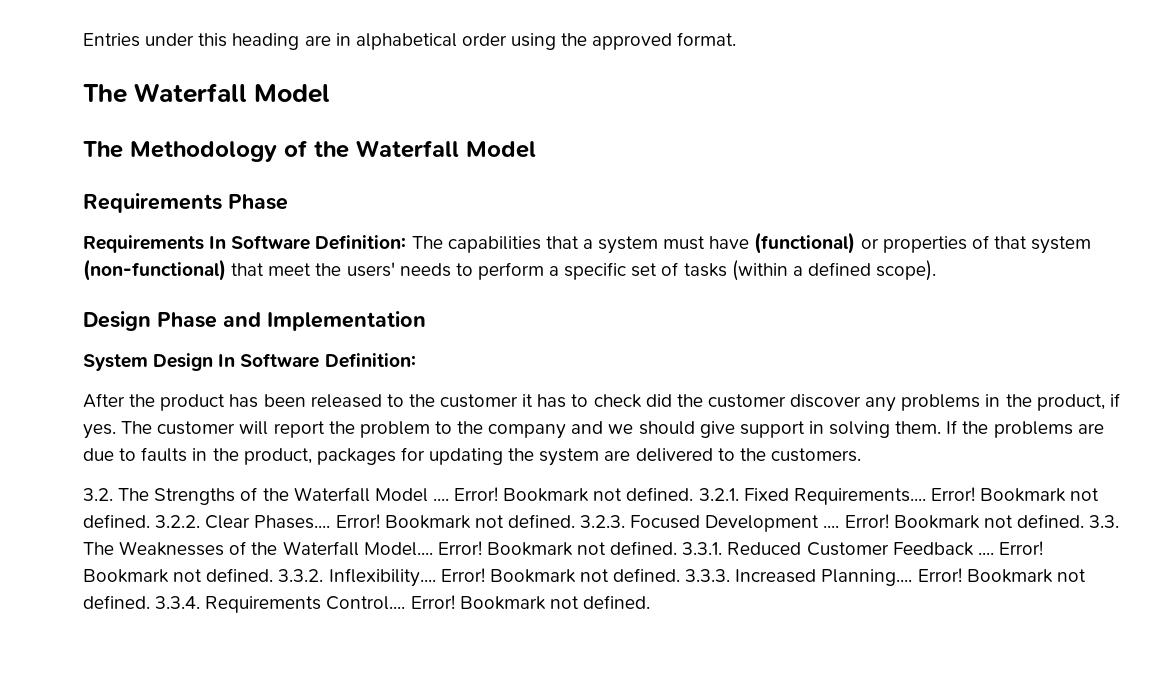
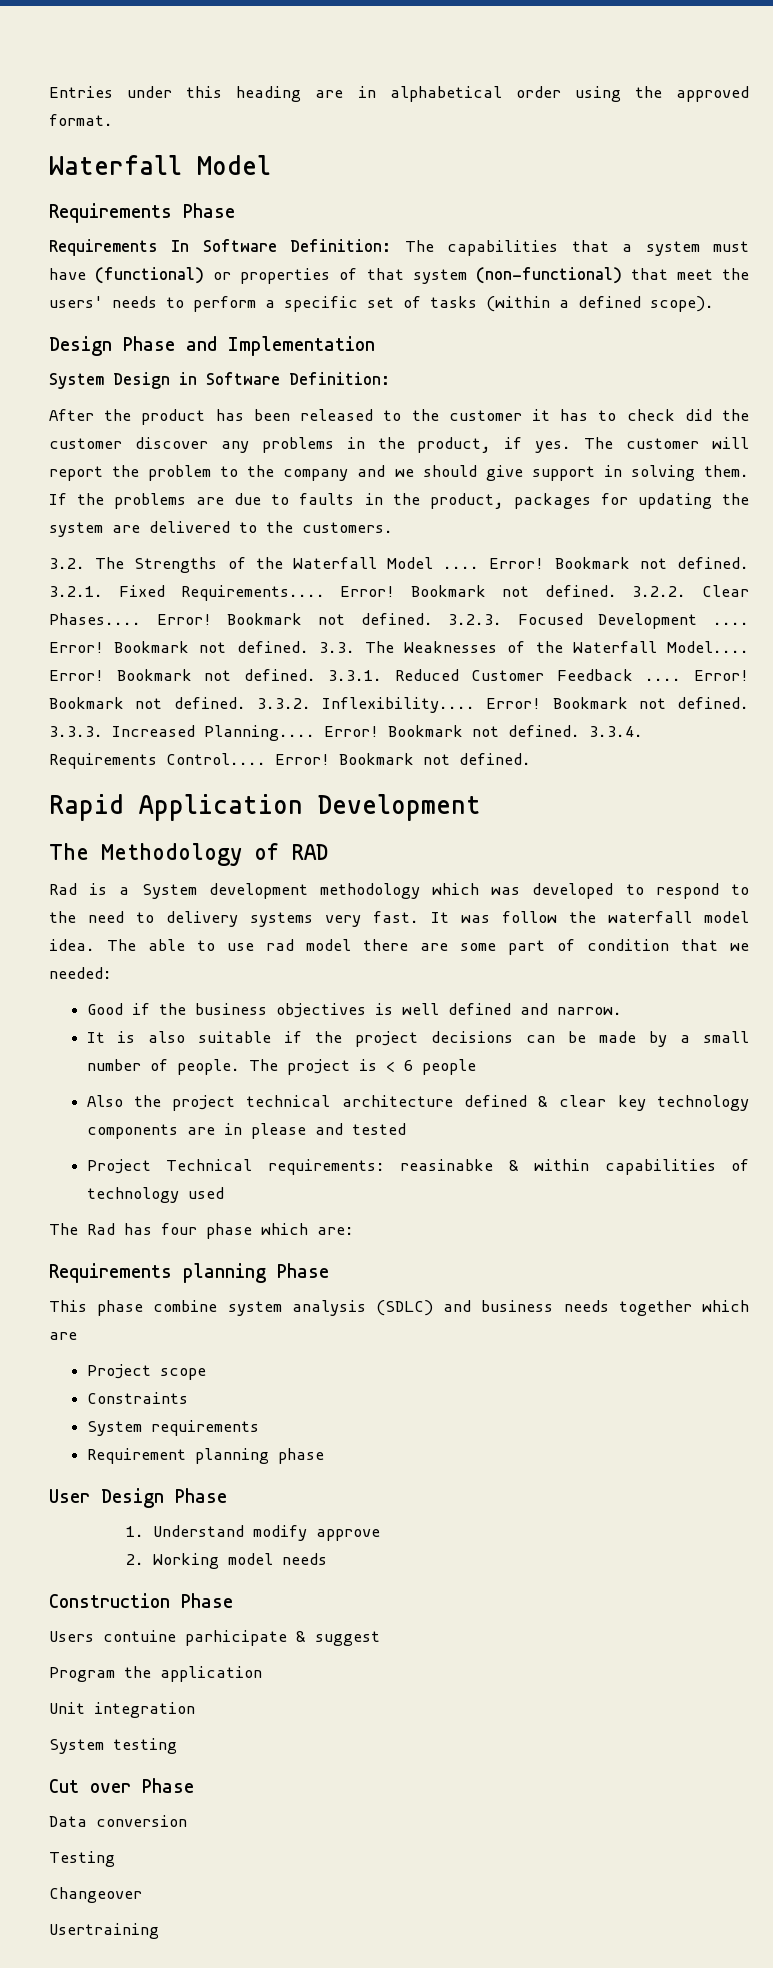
  Entries under this heading are in alphabetical order using the approved format.
- The Waterfall Model
- The Methodology of the Waterfall Model
+ Waterfall Model
- System Design In Software Definition:
+ System Design in Software Definition:
+ Rapid Application Development
+ The Methodology of RAD
+ Rad is a System development methodology which was developed to respond to the need to delivery systems very fast. It was follow the waterfall model idea. The able to use rad model there are some part of condition that we needed:
+ Good if the business objectives is well defined and narrow.
+ It is also suitable if the project decisions can be made by a small number of people. The project is < 6 people
+ Also the project technical architecture defined & clear key technology components are in please and tested
+ Project Technical requirements: reasinabke & within capabilities of technology used
+ The Rad has four phase which are:
+ Requirements planning Phase
+ This phase combine system analysis (SDLC) and business needs together which are
+ Project scope
+ Constraints
+ System requirements
+ Requirement planning phase
+ User Design Phase
+ 1. Understand modify approve
+ 2. Working model needs
+ Construction Phase
+ Users contuine parhicipate & suggest
+ Program the application
+ Unit integration
+ System testing
+ Cut over Phase
+ Data conversion
+ Testing
+ Changeover
+ Usertraining

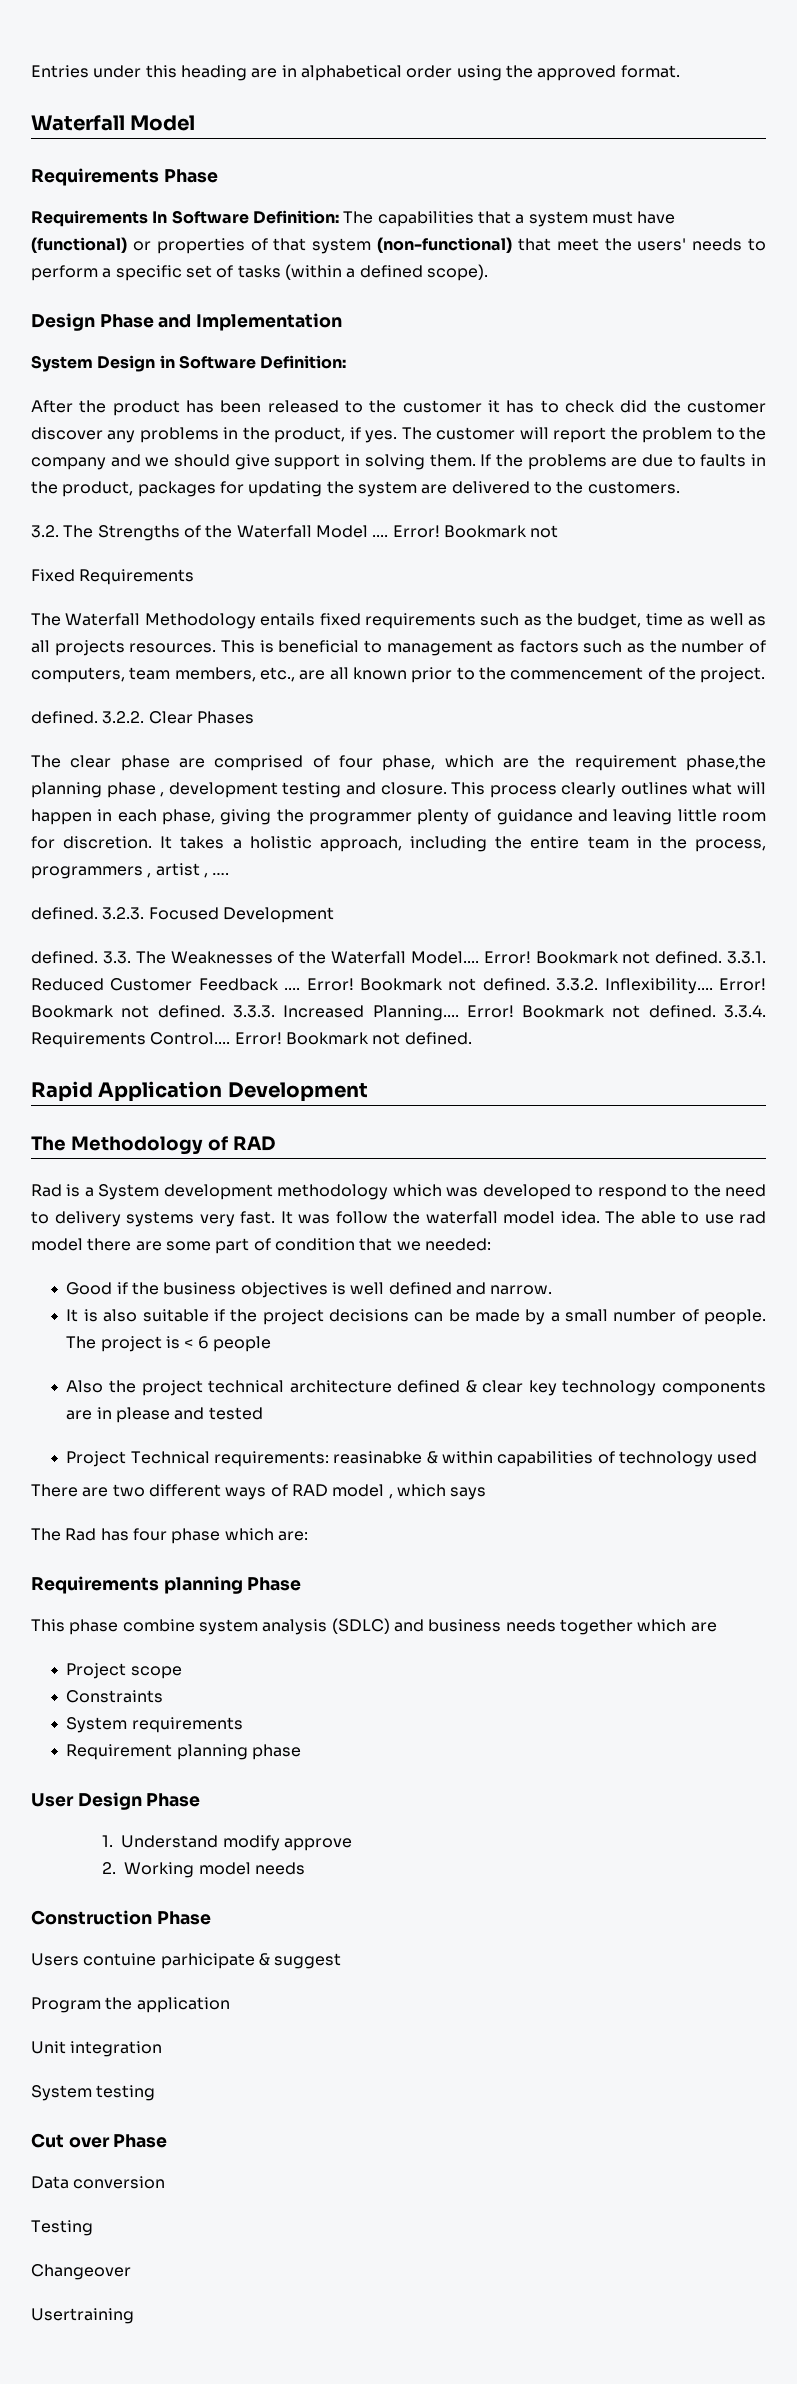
- 3.2. The Strengths of the Waterfall Model .... Error! Bookmark not defined. 3.2.1. Fixed Requirements.... Error! Bookmark not defined. 3.2.2. Clear Phases.... Error! Bookmark not defined.
+ 3.2. The Strengths of the Waterfall Model .... Error! Bookmark not
+ Fixed Requirements
+ The Waterfall Methodology entails fixed requirements such as the budget, time as well as all projects resources. This is beneficial to management as factors such as the number of computers, team members, etc., are all known prior to the commencement of the project.
+ defined. 3.2.2. Clear Phases
+ The clear phase are comprised of four phase, which are the requirement phase,the planning phase , development testing and closure. This process clearly outlines what will happen in each phase, giving the programmer plenty of guidance and leaving little room for discretion. It takes a holistic approach, including the entire team in the process, programmers , artist , ….
+ defined.
- 3.2.3. Focused Development .... Error! Bookmark not defined.
+ 3.2.3. Focused Development
+ defined.
+ There are two different ways of RAD model , which says

